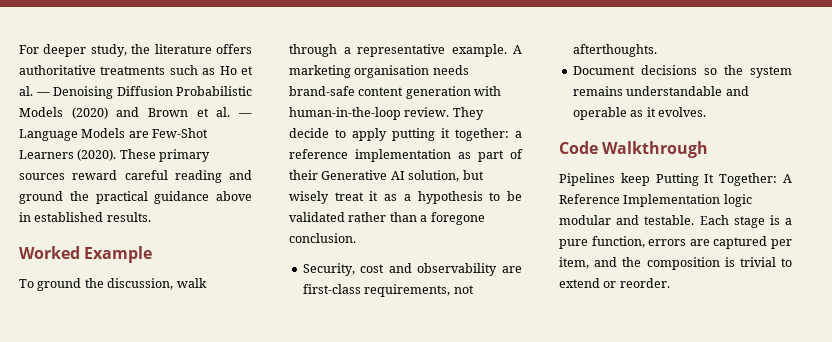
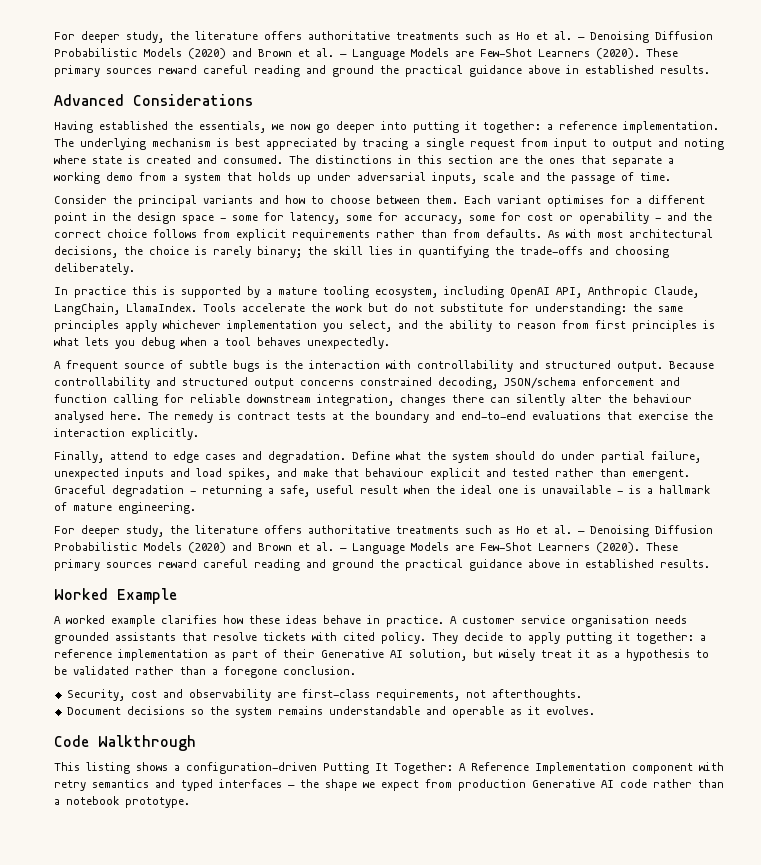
+ Advanced Considerations
+ Having established the essentials, we now go deeper into putting it together: a reference implementation. The underlying mechanism is best appreciated by tracing a single request from input to output and noting where state is created and consumed. The distinctions in this section are the ones that separate a working demo from a system that holds up under adversarial inputs, scale and the passage of time.
+ Consider the principal variants and how to choose between them. Each variant optimises for a different point in the design space - some for latency, some for accuracy, some for cost or operability - and the correct choice follows from explicit requirements rather than from defaults. As with most architectural decisions, the choice is rarely binary; the skill lies in quantifying the trade-offs and choosing deliberately.
+ In practice this is supported by a mature tooling ecosystem, including OpenAI API, Anthropic Claude, LangChain, LlamaIndex. Tools accelerate the work but do not substitute for understanding: the same principles apply whichever implementation you select, and the ability to reason from first principles is what lets you debug when a tool behaves unexpectedly.
+ A frequent source of subtle bugs is the interaction with controllability and structured output. Because controllability and structured output concerns constrained decoding, JSON/schema enforcement and function calling for reliable downstream integration, changes there can silently alter the behaviour analysed here. The remedy is contract tests at the boundary and end-to-end evaluations that exercise the interaction explicitly.
+ Finally, attend to edge cases and degradation. Define what the system should do under partial failure, unexpected inputs and load spikes, and make that behaviour explicit and tested rather than emergent. Graceful degradation - returning a safe, useful result when the ideal one is unavailable - is a hallmark of mature engineering.
+ For deeper study, the literature offers authoritative treatments such as Ho et al. — Denoising Diffusion Probabilistic Models (2020) and Brown et al. — Language Models are Few-Shot Learners (2020). These primary sources reward careful reading and ground the practical guidance above in established results.
  Worked Example
- To ground the discussion, walk through a representative example. A marketing organisation needs brand-safe content generation with human-in-the-loop review.
+ A worked example clarifies how these ideas behave in practice. A customer service organisation needs grounded assistants that resolve tickets with cited policy.
- Pipelines keep Putting It Together: A Reference Implementation logic modular and testable. Each stage is a pure function, errors are captured per item, and the composition is trivial to extend or reorder.
+ This listing shows a configuration-driven Putting It Together: A Reference Implementation component with retry semantics and typed interfaces — the shape we expect from production Generative AI code rather than a notebook prototype.

